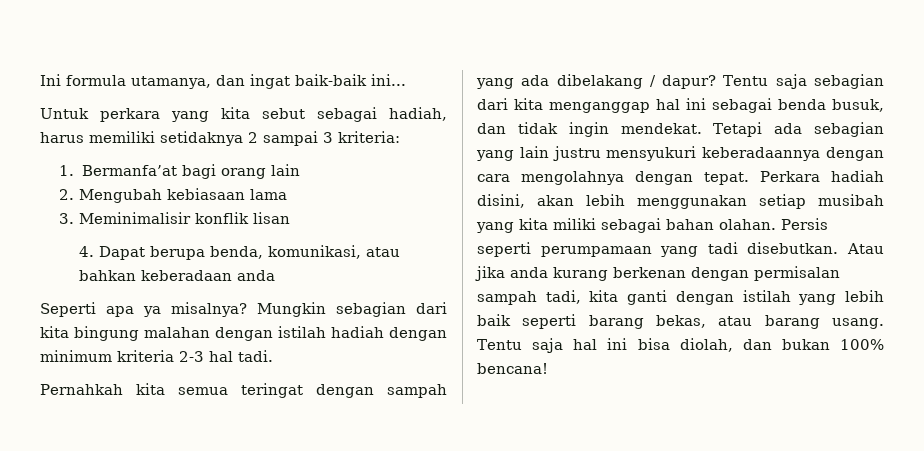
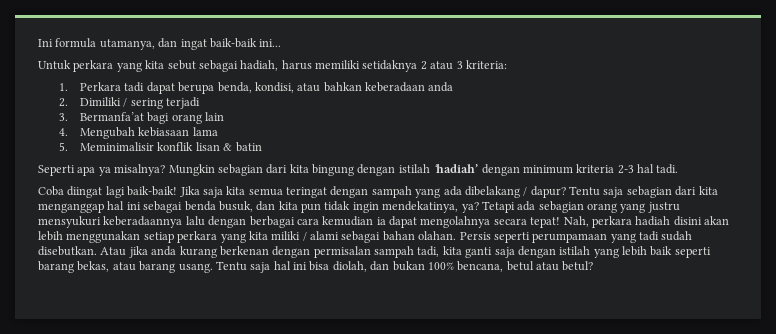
- Untuk perkara yang kita sebut sebagai hadiah, harus memiliki setidaknya 2 sampai 3 kriteria:
+ Untuk perkara yang kita sebut sebagai hadiah, harus memiliki setidaknya 2 atau 3 kriteria:
- 1. Bermanfa’at bagi orang lain
+ 1. Perkara tadi dapat berupa benda, kondisi, atau bahkan keberadaan anda
+ 2. Dimiliki / sering terjadi
+ 3. Bermanfa’at bagi orang lain
- 2. Mengubah kebiasaan lama
+ 4. Mengubah kebiasaan lama
- 3. Meminimalisir konflik lisan
- 4. Dapat berupa benda, komunikasi, atau bahkan keberadaan anda
+ 5. Meminimalisir konflik lisan & batin
- Mungkin sebagian dari kita bingung malahan dengan istilah hadiah dengan minimum kriteria 2-3 hal tadi.
+ Mungkin sebagian dari kita bingung dengan istilah ‘hadiah’ dengan minimum kriteria 2-3 hal tadi.
- Pernahkah kita semua teringat dengan sampah yang ada dibelakang / dapur?
+ Coba diingat lagi baik-baik! Jika saja kita semua teringat dengan sampah yang ada dibelakang / dapur?
- Tentu saja sebagian dari kita menganggap hal ini sebagai benda busuk, dan tidak ingin mendekat.
+ Tentu saja sebagian dari kita menganggap hal ini sebagai benda busuk, dan kita pun tidak ingin mendekatinya, ya?
- Tetapi ada sebagian yang lain justru mensyukuri keberadaannya dengan cara mengolahnya dengan tepat. Perkara hadiah disini, akan lebih menggunakan setiap musibah yang kita miliki sebagai bahan olahan.
+ Tetapi ada sebagian orang yang justru mensyukuri keberadaannya lalu dengan berbagai cara kemudian ia dapat mengolahnya secara tepat! Nah, perkara hadiah disini akan lebih menggunakan setiap perkara yang kita miliki / alami sebagai bahan olahan.
- Persis seperti perumpamaan yang tadi disebutkan.
+ Persis seperti perumpamaan yang tadi sudah disebutkan.
- Atau jika anda kurang berkenan dengan permisalan sampah tadi, kita ganti dengan istilah yang lebih baik seperti barang bekas, atau barang usang.
+ Atau jika anda kurang berkenan dengan permisalan sampah tadi, kita ganti saja dengan istilah yang lebih baik seperti barang bekas, atau barang usang.
- Tentu saja hal ini bisa diolah, dan bukan 100% bencana!
+ Tentu saja hal ini bisa diolah, dan bukan 100% bencana, betul atau betul?

